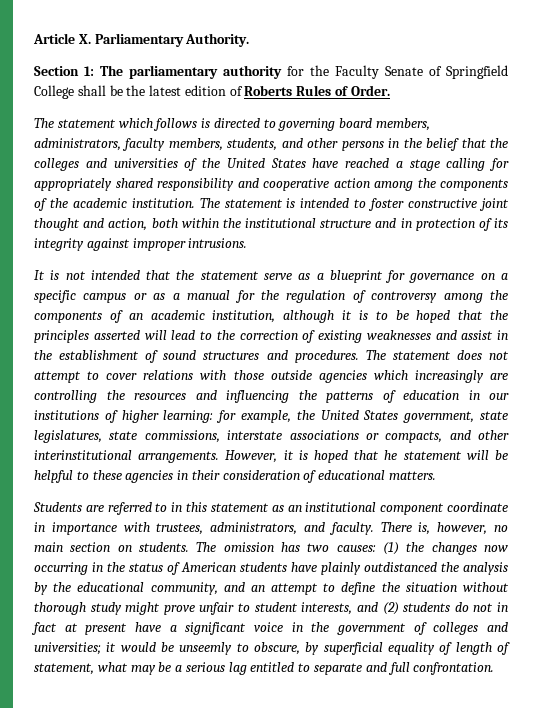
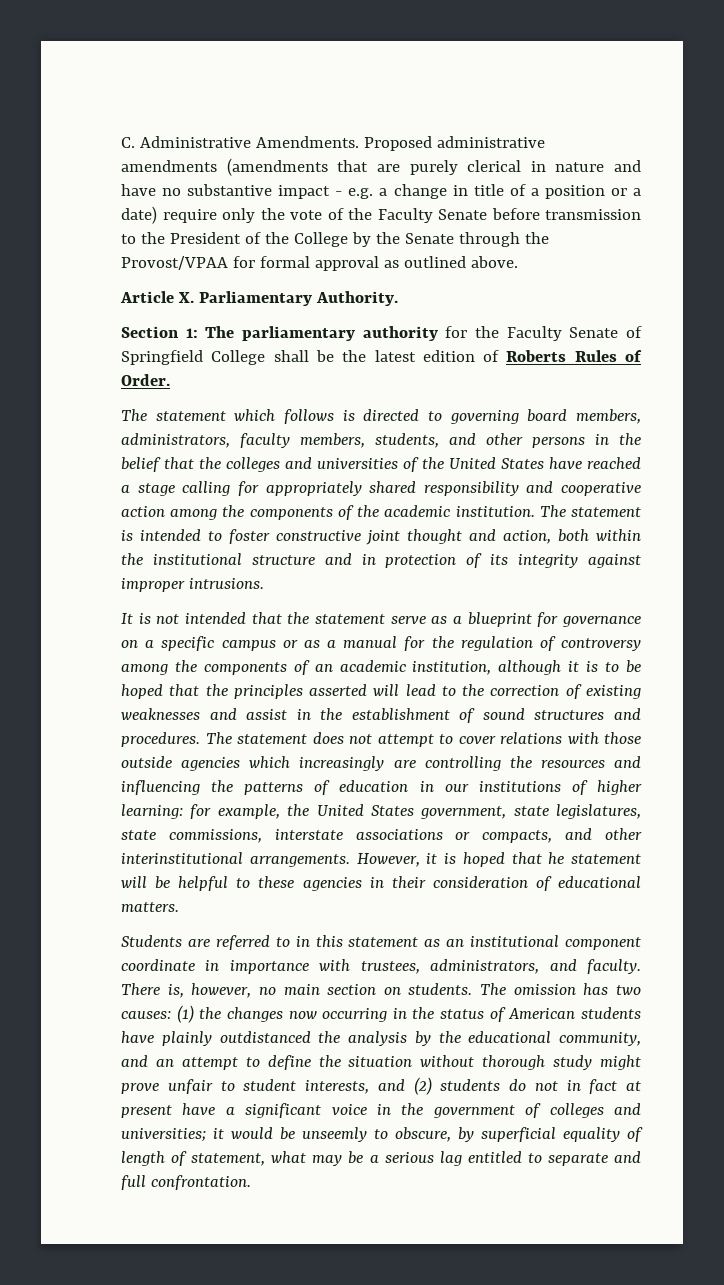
+ C. Administrative Amendments. Proposed administrative amendments (amendments that are purely clerical in nature and have no substantive impact - e.g. a change in title of a position or a date) require only the vote of the Faculty Senate before transmission to the President of the College by the Senate through the Provost/VPAA for formal approval as outlined above.

